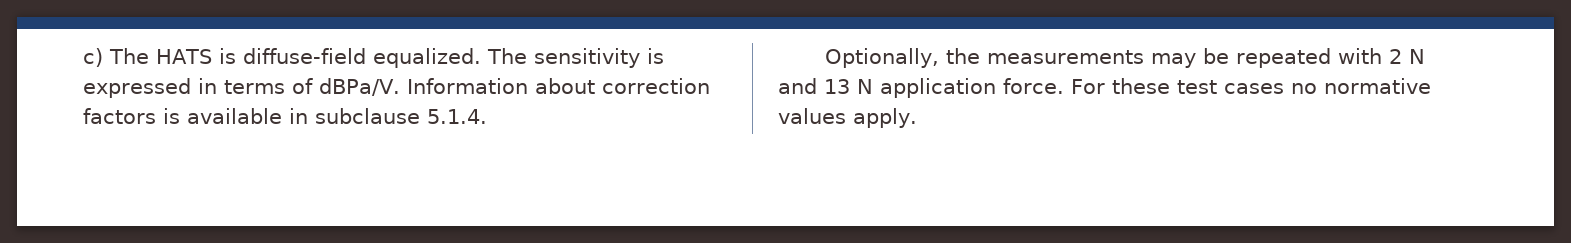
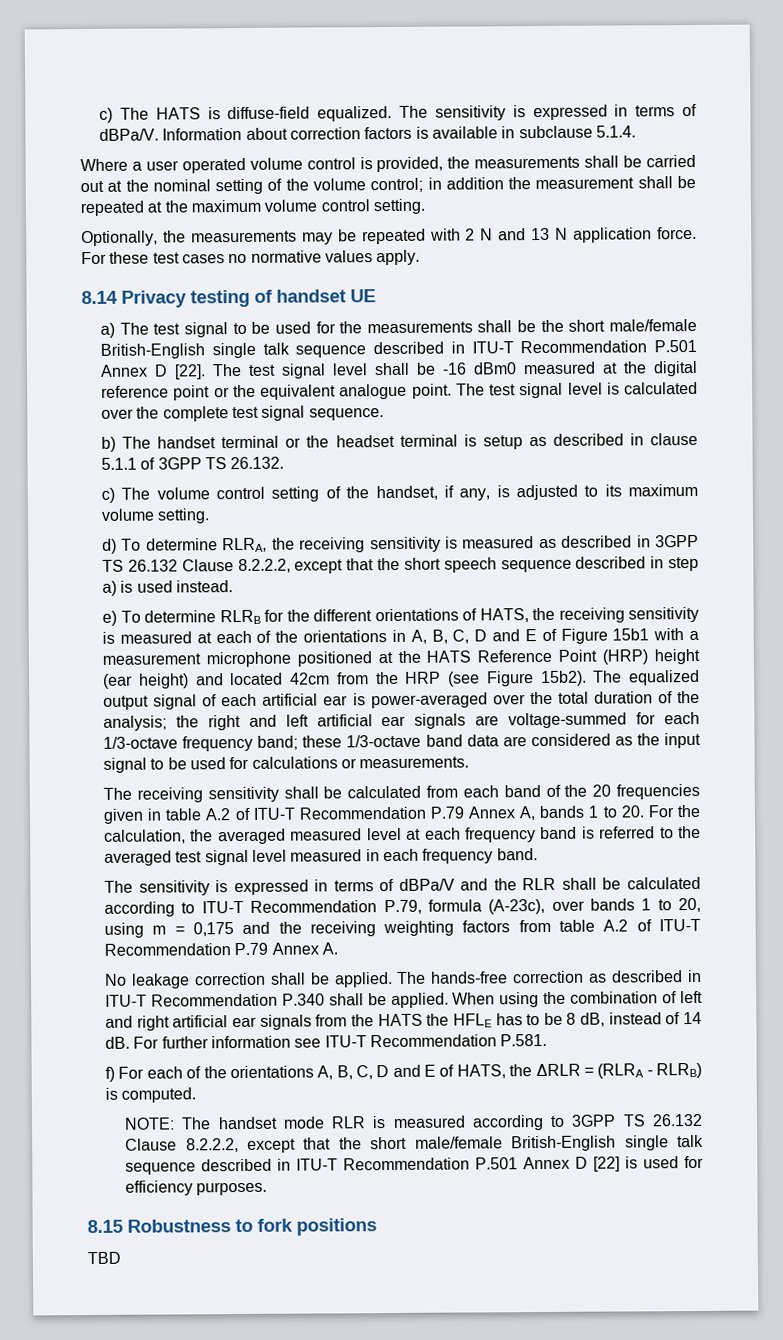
+ Where a user operated volume control is provided, the measurements shall be carried out at the nominal setting of the volume control; in addition the measurement shall be repeated at the maximum volume control setting.
+ 8.14 Privacy testing of handset UE
+ a) The test signal to be used for the measurements shall be the short male/female British-English single talk sequence described in ITU-T Recommendation P.501 Annex D [22]. The test signal level shall be -16 dBm0 measured at the digital reference point or the equivalent analogue point. The test signal level is calculated over the complete test signal sequence.
+ b) The handset terminal or the headset terminal is setup as described in clause 5.1.1 of 3GPP TS 26.132.
+ c) The volume control setting of the handset, if any, is adjusted to its maximum volume setting.
+ d) To determine RLRA, the receiving sensitivity is measured as described in 3GPP TS 26.132 Clause 8.2.2.2, except that the short speech sequence described in step a) is used instead.
+ e) To determine RLRB for the different orientations of HATS, the receiving sensitivity is measured at each of the orientations in A, B, C, D and E of Figure 15b1 with a measurement microphone positioned at the HATS Reference Point (HRP) height (ear height) and located 42cm from the HRP (see Figure 15b2). The equalized output signal of each artificial ear is power-averaged over the total duration of the analysis; the right and left artificial ear signals are voltage-summed for each 1/3-octave frequency band; these 1/3-octave band data are considered as the input signal to be used for calculations or measurements.
+ The receiving sensitivity shall be calculated from each band of the 20 frequencies given in table A.2 of ITU-T Recommendation P.79 Annex A, bands 1 to 20. For the calculation, the averaged measured level at each frequency band is referred to the averaged test signal level measured in each frequency band.
+ The sensitivity is expressed in terms of dBPa/V and the RLR shall be calculated according to ITU-T Recommendation P.79, formula (A-23c), over bands 1 to 20, using m = 0,175 and the receiving weighting factors from table A.2 of ITU-T Recommendation P.79 Annex A.
+ No leakage correction shall be applied. The hands-free correction as described in ITU-T Recommendation P.340 shall be applied. When using the combination of left and right artificial ear signals from the HATS the HFLE has to be 8 dB, instead of 14 dB. For further information see ITU-T Recommendation P.581.
+ f) For each of the orientations A, B, C, D and E of HATS, the ΔRLR = (RLRA - RLRB) is computed.
+ NOTE: The handset mode RLR is measured according to 3GPP TS 26.132 Clause 8.2.2.2, except that the short male/female British-English single talk sequence described in ITU-T Recommendation P.501 Annex D [22] is used for efficiency purposes.
+ 8.15 Robustness to fork positions
+ TBD

